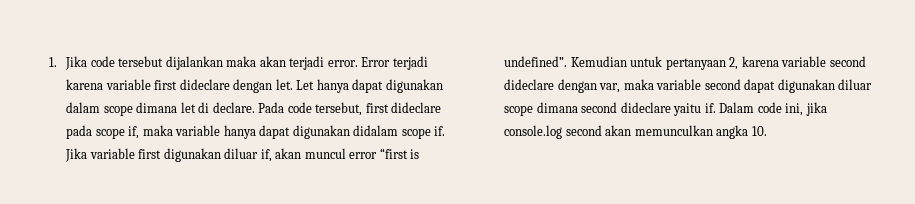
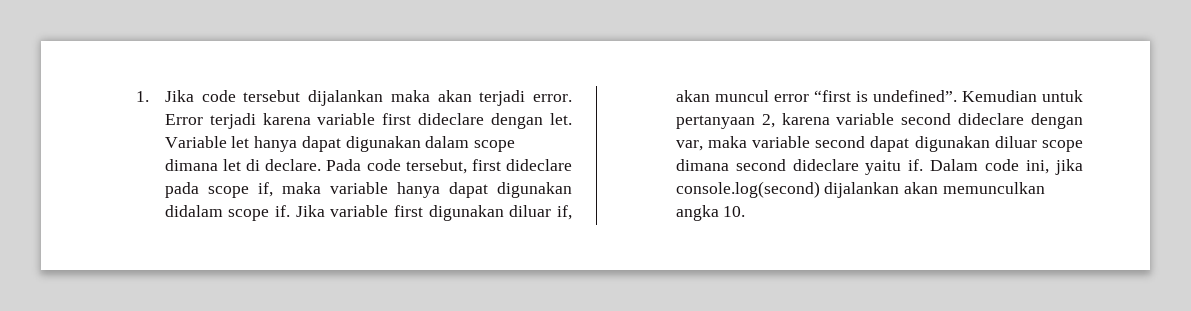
- Let hanya dapat digunakan dalam scope dimana let di declare.
+ Variable let hanya dapat digunakan dalam scope dimana let di declare.
- Dalam code ini, jika console.log second akan memunculkan angka 10.
+ Dalam code ini, jika console.log(second) dijalankan akan memunculkan angka 10.

